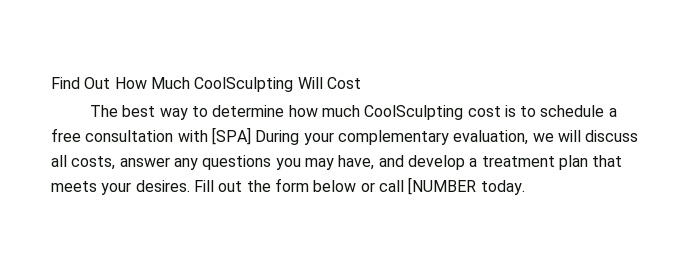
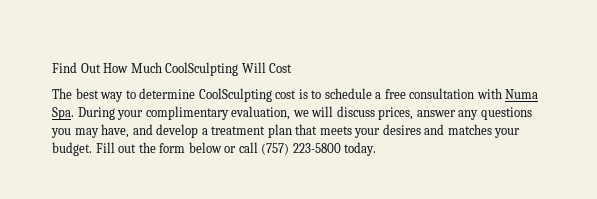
- The best way to determine how much CoolSculpting cost is to schedule a free consultation with [SPA] During your complementary evaluation, we will discuss all costs, answer any questions you may have, and develop a treatment plan that meets your desires.
+ The best way to determine CoolSculpting cost is to schedule a free consultation with Numa Spa. During your complimentary evaluation, we will discuss prices, answer any questions you may have, and develop a treatment plan that meets your desires and matches your budget.
- Fill out the form below or call [NUMBER today.
+ Fill out the form below or call (757) 223-5800 today.

